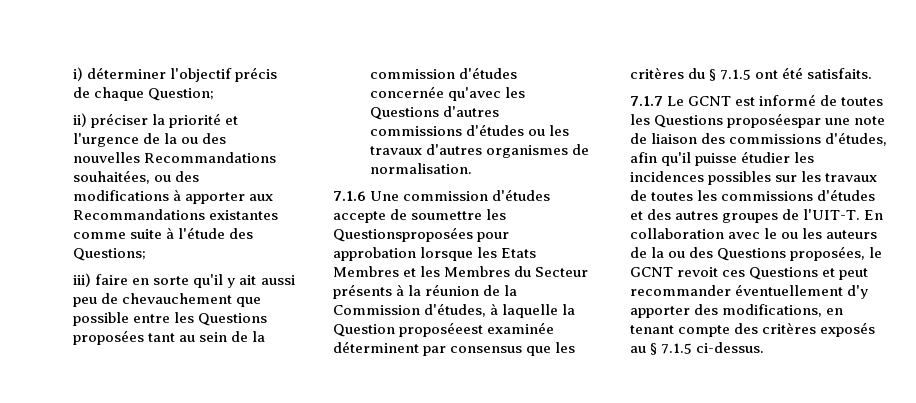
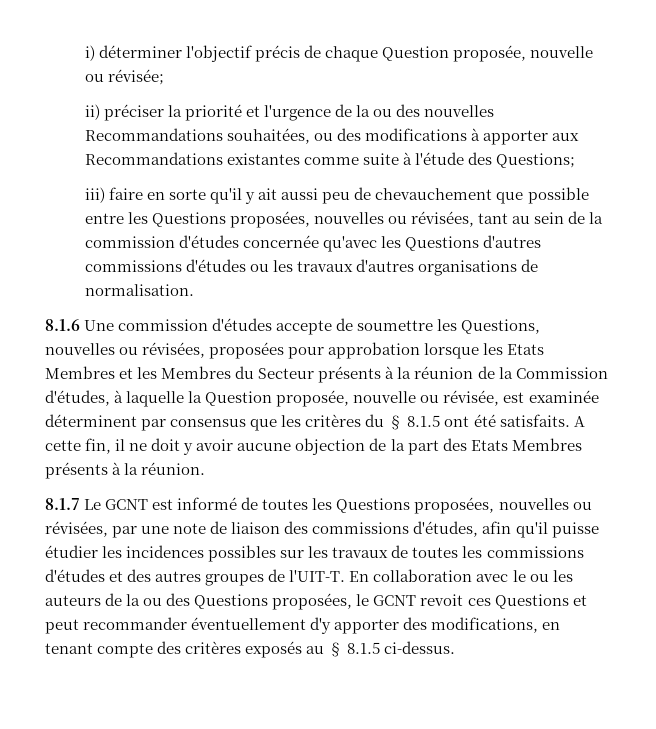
- i) déterminer l'objectif précis de chaque Question;
+ i) déterminer l'objectif précis de chaque Question proposée, nouvelle ou révisée;
- iii) faire en sorte qu'il y ait aussi peu de chevauchement que possible entre les Questions proposées tant au sein de la commission d'études concernée qu'avec les Questions d'autres commissions d'études ou les travaux d'autres organismes de normalisation.
+ iii) faire en sorte qu'il y ait aussi peu de chevauchement que possible entre les Questions proposées, nouvelles ou révisées, tant au sein de la commission d'études concernée qu'avec les Questions d'autres commissions d'études ou les travaux d'autres organisations de normalisation.
- 7.1.6 Une commission d'études accepte de soumettre les Questionsproposées pour approbation lorsque les Etats Membres et les Membres du Secteur présents à la réunion de la Commission d'études, à laquelle la Question proposéeest examinée déterminent par consensus que les critères du § 7.1.5 ont été satisfaits.
- 7.1.7 Le GCNT est informé de toutes les Questions proposéespar une note de liaison des commissions d'études, afin qu'il puisse étudier les incidences possibles sur les travaux de toutes les commissions d'études et des autres groupes de l'UIT-T.
+ 8.1.6 Une commission d'études accepte de soumettre les Questions, nouvelles ou révisées, proposées pour approbation lorsque les Etats Membres et les Membres du Secteur présents à la réunion de la Commission d'études, à laquelle la Question proposée, nouvelle ou révisée, est examinée déterminent par consensus que les critères du § 8.1.5 ont été satisfaits. A cette fin, il ne doit y avoir aucune objection de la part des Etats Membres présents à la réunion.
+ 8.1.7 Le GCNT est informé de toutes les Questions proposées, nouvelles ou révisées, par une note de liaison des commissions d'études, afin qu'il puisse étudier les incidences possibles sur les travaux de toutes les commissions d'études et des autres groupes de l'UIT-T.
- En collaboration avec le ou les auteurs de la ou des Questions proposées, le GCNT revoit ces Questions et peut recommander éventuellement d'y apporter des modifications, en tenant compte des critères exposés au § 7.1.5 ci-dessus.
+ En collaboration avec le ou les auteurs de la ou des Questions proposées, le GCNT revoit ces Questions et peut recommander éventuellement d'y apporter des modifications, en tenant compte des critères exposés au § 8.1.5 ci-dessus.

